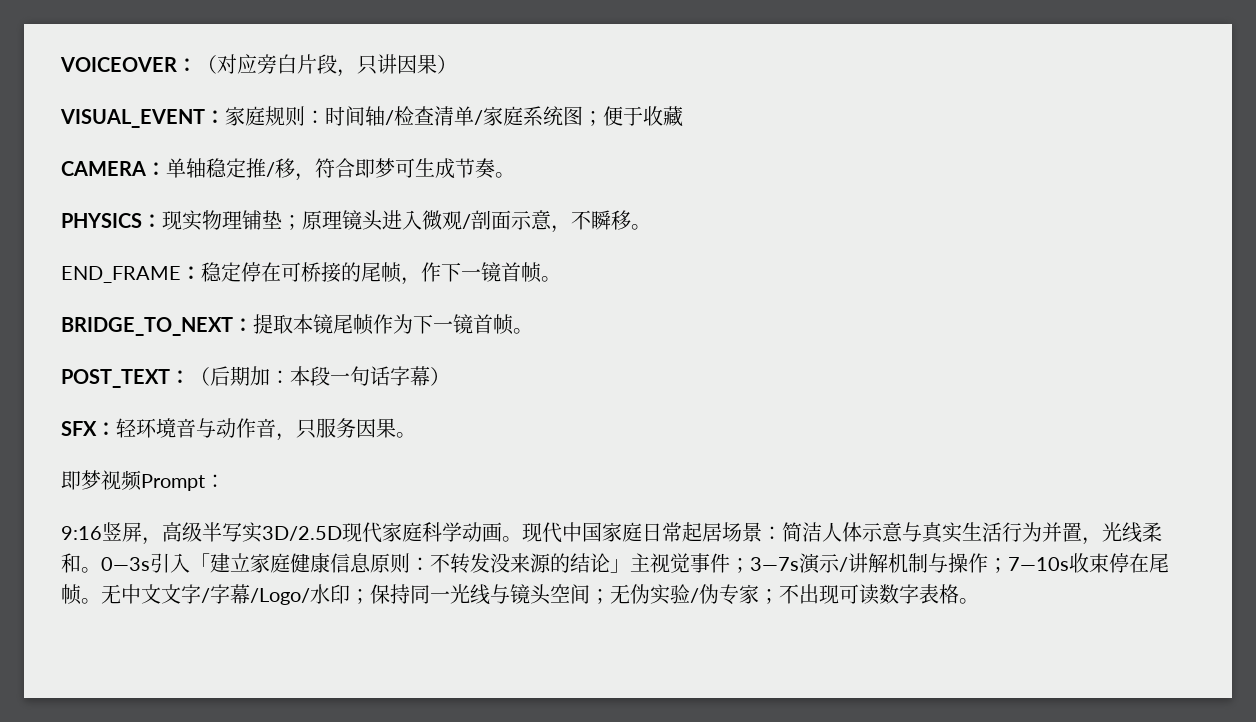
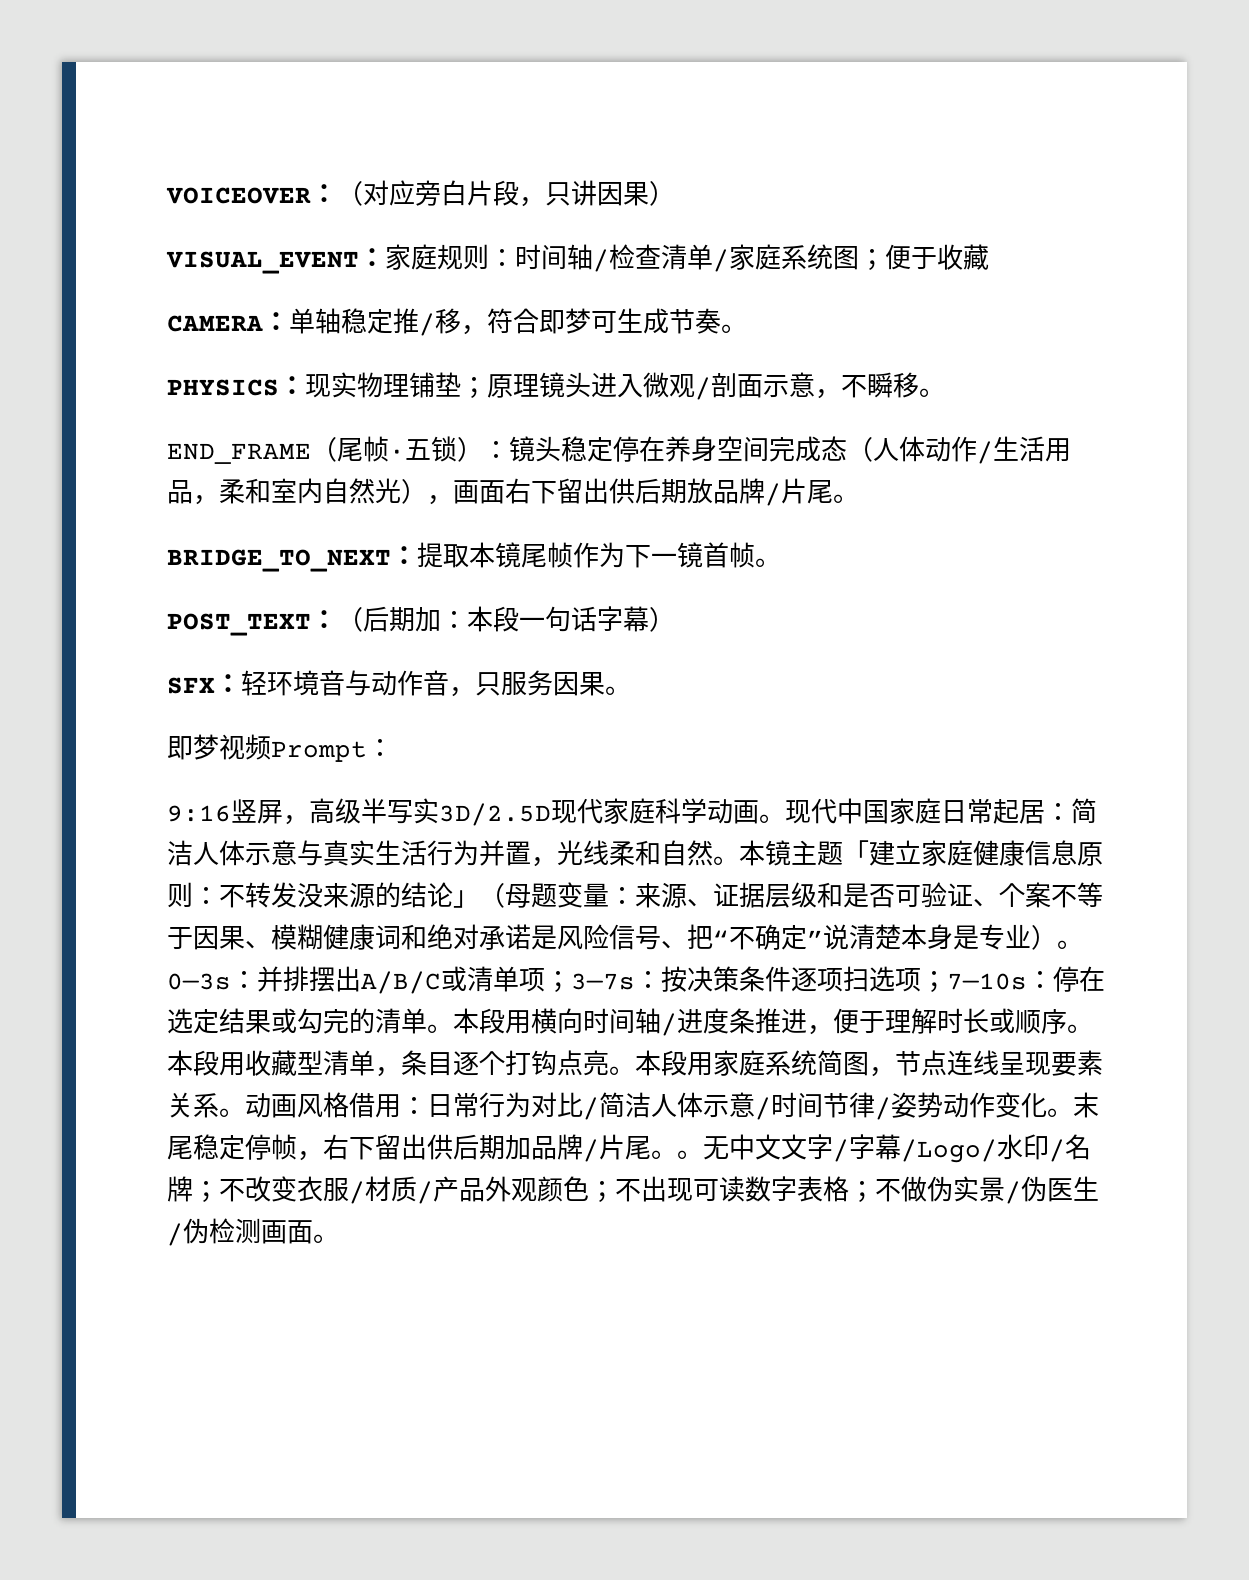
- END_FRAME：稳定停在可桥接的尾帧，作下一镜首帧。
+ END_FRAME（尾帧·五锁）：镜头稳定停在养身空间完成态（人体动作/生活用品，柔和室内自然光），画面右下留出供后期放品牌/片尾。
- 现代中国家庭日常起居场景：简洁人体示意与真实生活行为并置，光线柔和。0—3s引入「建立家庭健康信息原则：不转发没来源的结论」主视觉事件；3—7s演示/讲解机制与操作；7—10s收束停在尾帧。
+ 现代中国家庭日常起居：简洁人体示意与真实生活行为并置，光线柔和自然。本镜主题「建立家庭健康信息原则：不转发没来源的结论」（母题变量：来源、证据层级和是否可验证、个案不等于因果、模糊健康词和绝对承诺是风险信号、把“不确定”说清楚本身是专业）。0—3s：并排摆出A/B/C或清单项；3—7s：按决策条件逐项扫选项；7—10s：停在选定结果或勾完的清单。本段用横向时间轴/进度条推进，便于理解时长或顺序。本段用收藏型清单，条目逐个打钩点亮。本段用家庭系统简图，节点连线呈现要素关系。动画风格借用：日常行为对比/简洁人体示意/时间节律/姿势动作变化。末尾稳定停帧，右下留出供后期加品牌/片尾。。
- 无中文文字/字幕/Logo/水印；保持同一光线与镜头空间；无伪实验/伪专家；不出现可读数字表格。
+ 无中文文字/字幕/Logo/水印/名牌；不改变衣服/材质/产品外观颜色；不出现可读数字表格；不做伪实景/伪医生/伪检测画面。

